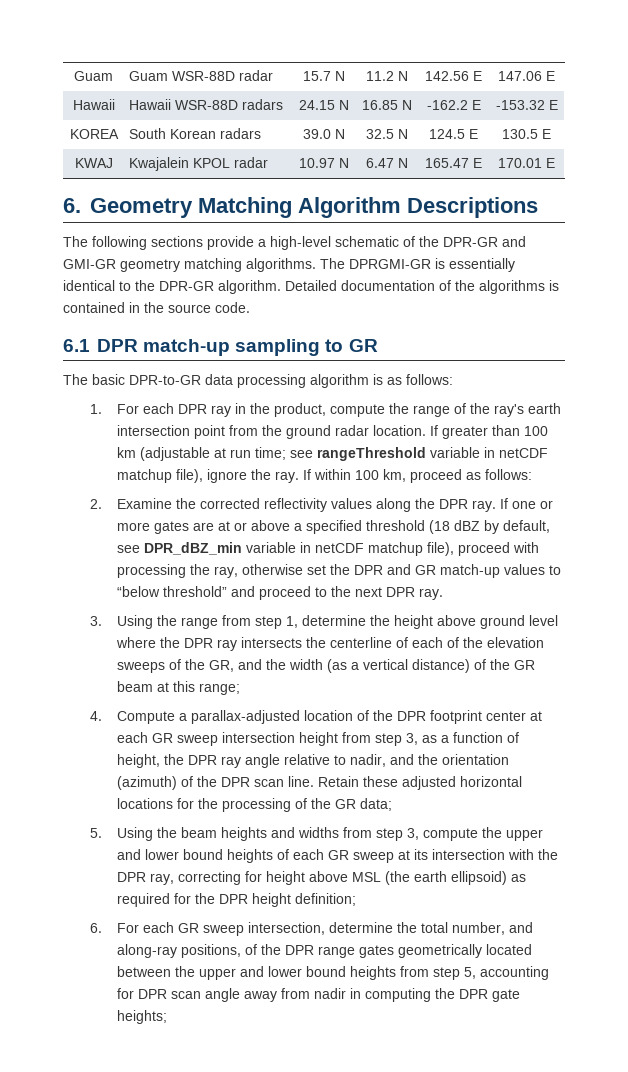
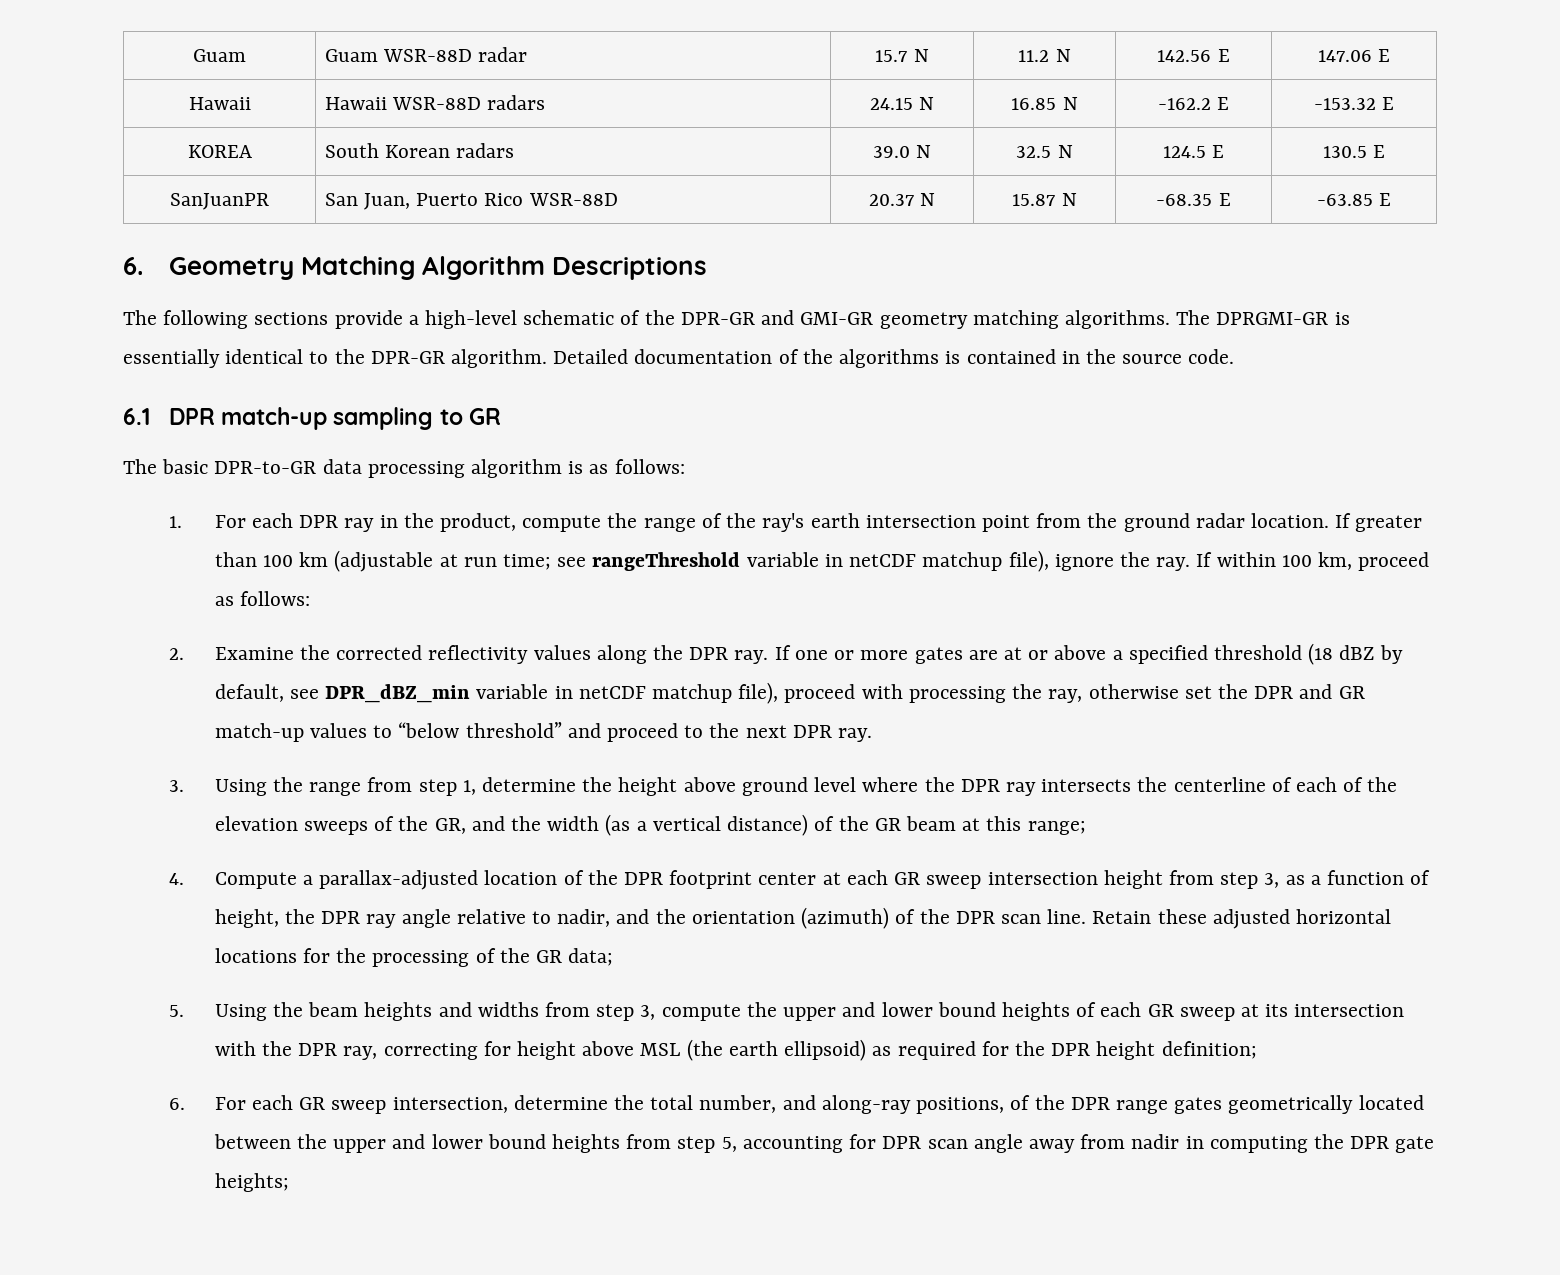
- KWAJ | Kwajalein KPOL radar | 10.97 N | 6.47 N | 165.47 E | 170.01 E
+ SanJuanPR | San Juan, Puerto Rico WSR-88D | 20.37 N | 15.87 N | -68.35 E | -63.85 E

